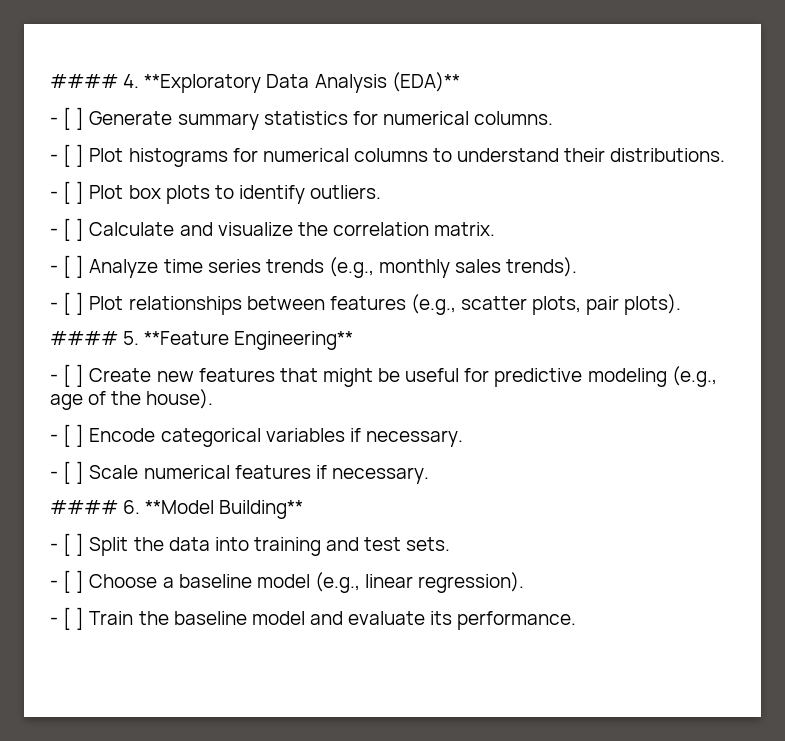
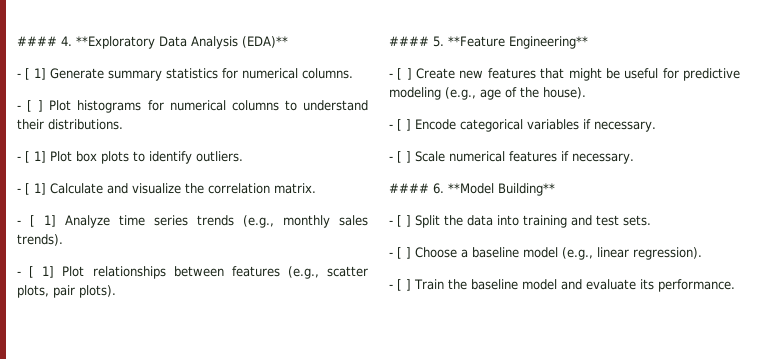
- - [ ] Generate summary statistics for numerical columns.
+ - [ 1] Generate summary statistics for numerical columns.
- - [ ] Plot box plots to identify outliers.
+ - [ 1] Plot box plots to identify outliers.
- - [ ] Calculate and visualize the correlation matrix.
+ - [ 1] Calculate and visualize the correlation matrix.
- - [ ] Analyze time series trends (e.g., monthly sales trends).
+ - [ 1] Analyze time series trends (e.g., monthly sales trends).
- - [ ] Plot relationships between features (e.g., scatter plots, pair plots).
+ - [ 1] Plot relationships between features (e.g., scatter plots, pair plots).

